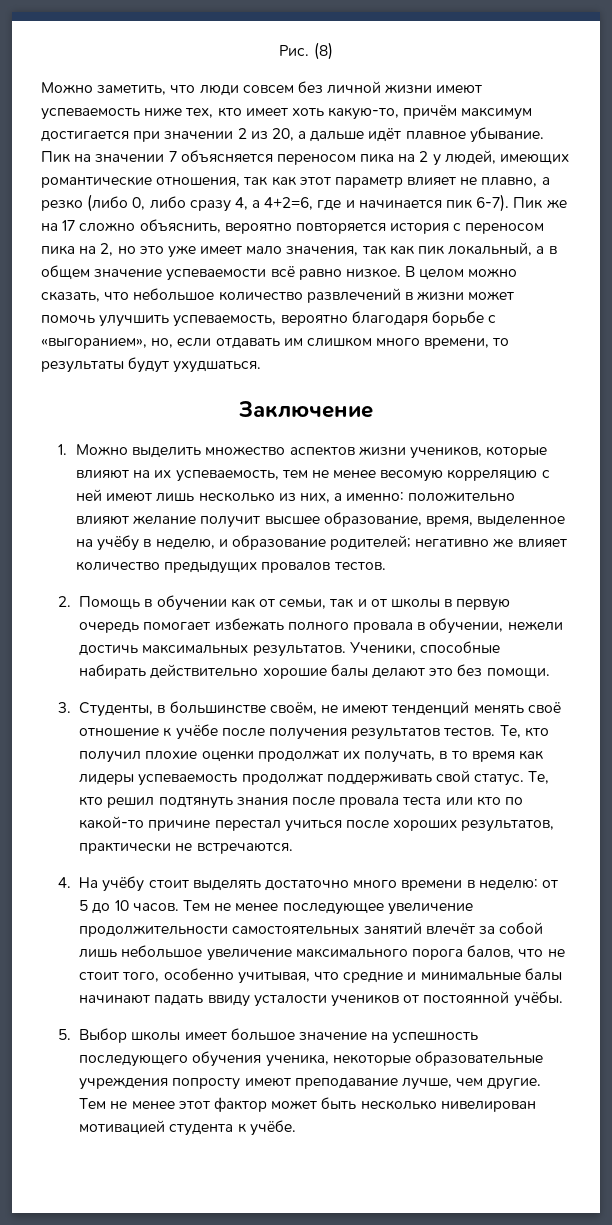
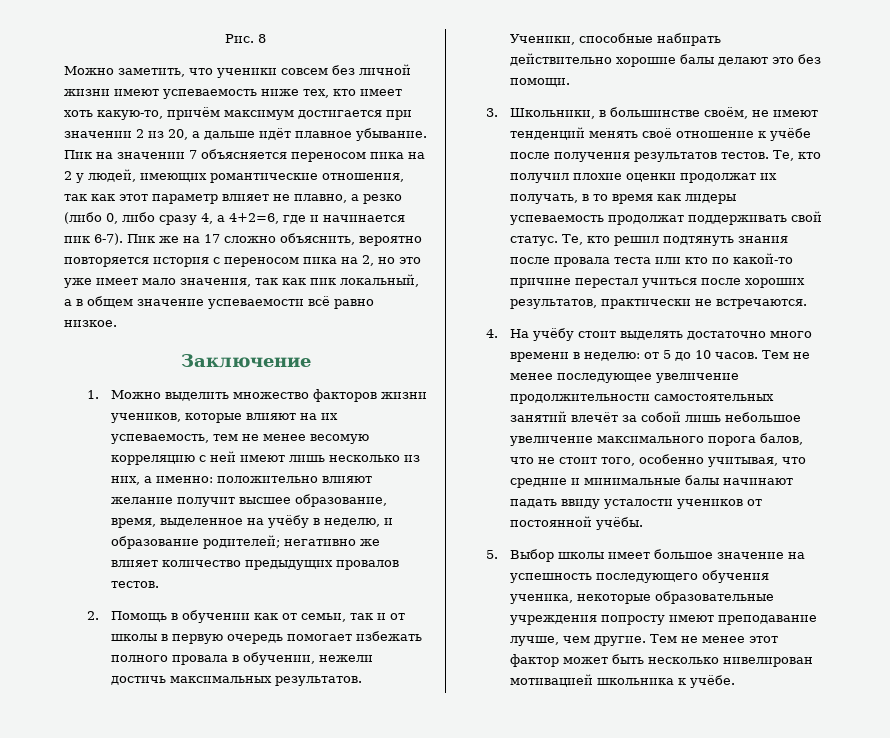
- Рис. (8)
+ Рис. 8
- Можно заметить, что люди совсем без личной жизни имеют успеваемость ниже тех, кто имеет хоть какую-то, причём максимум достигается при значении 2 из 20, а дальше идёт плавное убывание.
+ Можно заметить, что ученики совсем без личной жизни имеют успеваемость ниже тех, кто имеет хоть какую-то, причём максимум достигается при значении 2 из 20, а дальше идёт плавное убывание.
- В целом можно сказать, что небольшое количество развлечений в жизни может помочь улучшить успеваемость, вероятно благодаря борьбе с «выгоранием», но, если отдавать им слишком много времени, то результаты будут ухудшаться.
- 1. Можно выделить множество аспектов жизни учеников, которые влияют на их успеваемость, тем не менее весомую корреляцию с ней имеют лишь несколько из них, а именно: положительно влияют желание получит высшее образование, время, выделенное на учёбу в неделю, и образование родителей; негативно же влияет количество предыдущих провалов тестов.
+ 1. Можно выделить множество факторов жизни учеников, которые влияют на их успеваемость, тем не менее весомую корреляцию с ней имеют лишь несколько из них, а именно: положительно влияют желание получит высшее образование, время, выделенное на учёбу в неделю, и образование родителей; негативно же влияет количество предыдущих провалов тестов.
- 3. Студенты, в большинстве своём, не имеют тенденций менять своё отношение к учёбе после получения результатов тестов.
+ 3. Школьники, в большинстве своём, не имеют тенденций менять своё отношение к учёбе после получения результатов тестов.
- Тем не менее этот фактор может быть несколько нивелирован мотивацией студента к учёбе.
+ Тем не менее этот фактор может быть несколько нивелирован мотивацией школьника к учёбе.

